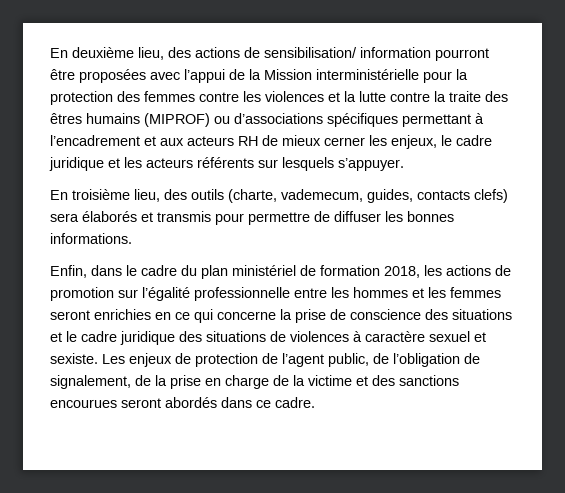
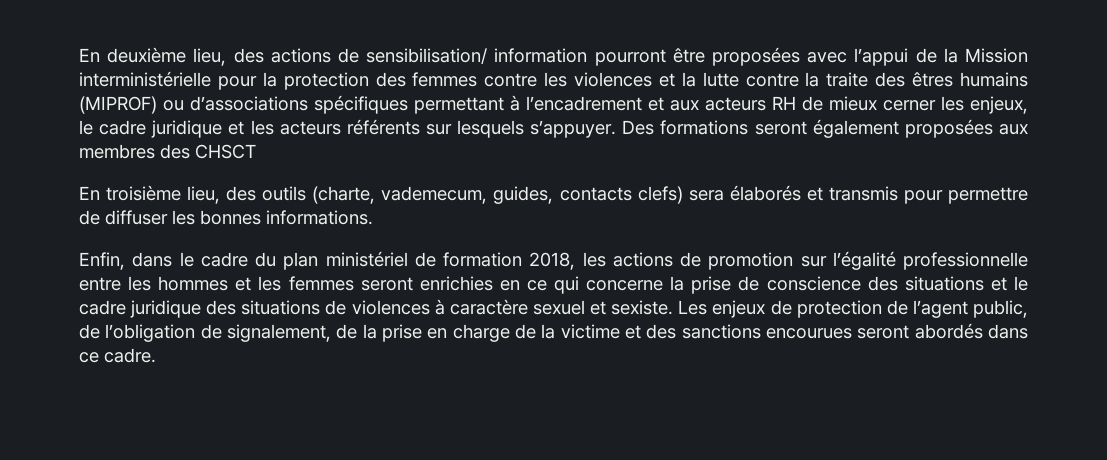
+ Des formations seront également proposées aux membres des CHSCT

